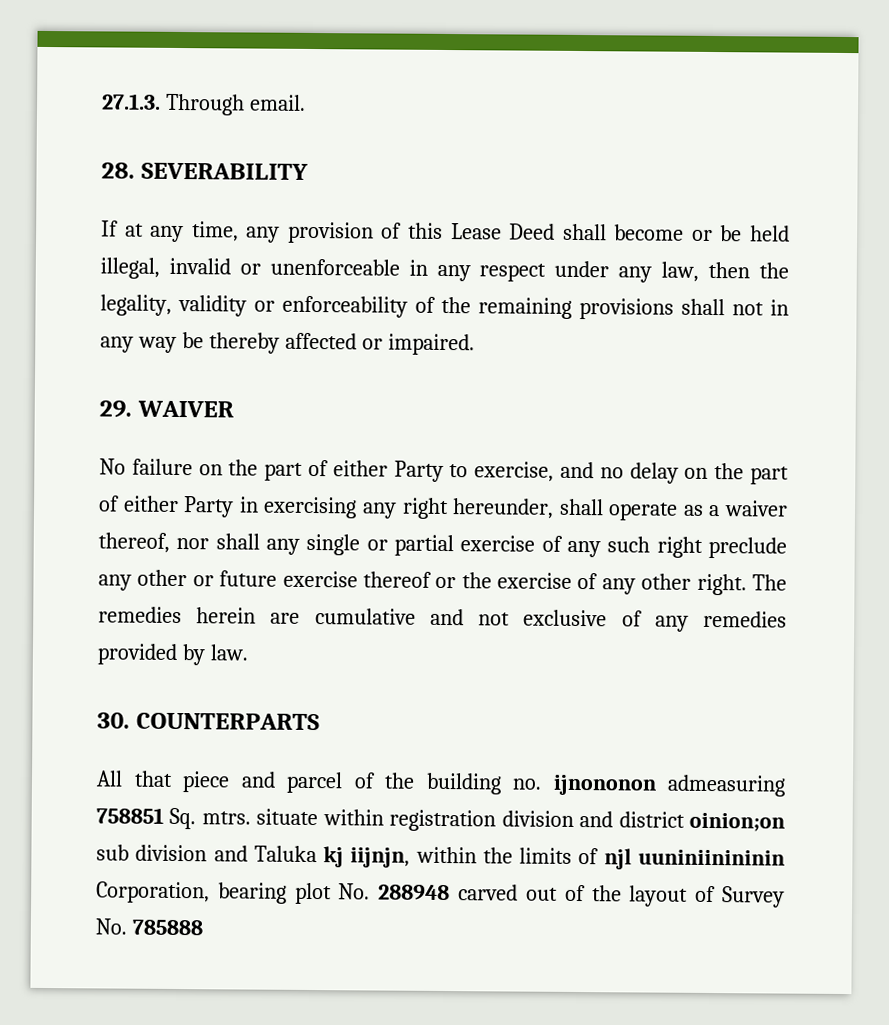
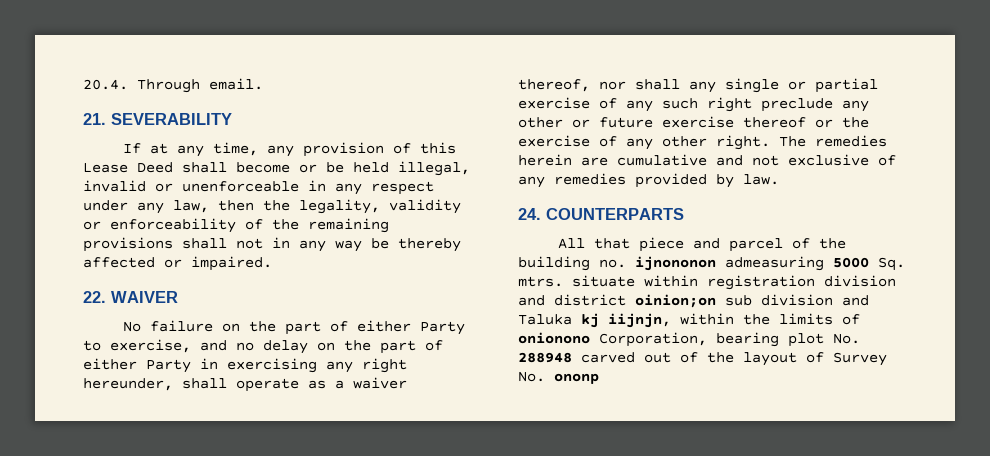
- 27.1.3. Through email.
+ 20.4. Through email.
- 28. SEVERABILITY
+ 21. SEVERABILITY
- 29. WAIVER
+ 22. WAIVER
- 30. COUNTERPARTS
+ 24. COUNTERPARTS
- All that piece and parcel of the building no. ijnononon admeasuring 758851 Sq. mtrs. situate within registration division and district oinion;on sub division and Taluka kj iijnjn, within the limits of njl uuniniinininin Corporation, bearing plot No. 288948 carved out of the layout of Survey No. 785888
+ All that piece and parcel of the building no. ijnononon admeasuring 5000 Sq. mtrs. situate within registration division and district oinion;on sub division and Taluka kj iijnjn, within the limits of onionono Corporation, bearing plot No. 288948 carved out of the layout of Survey No. ononp

